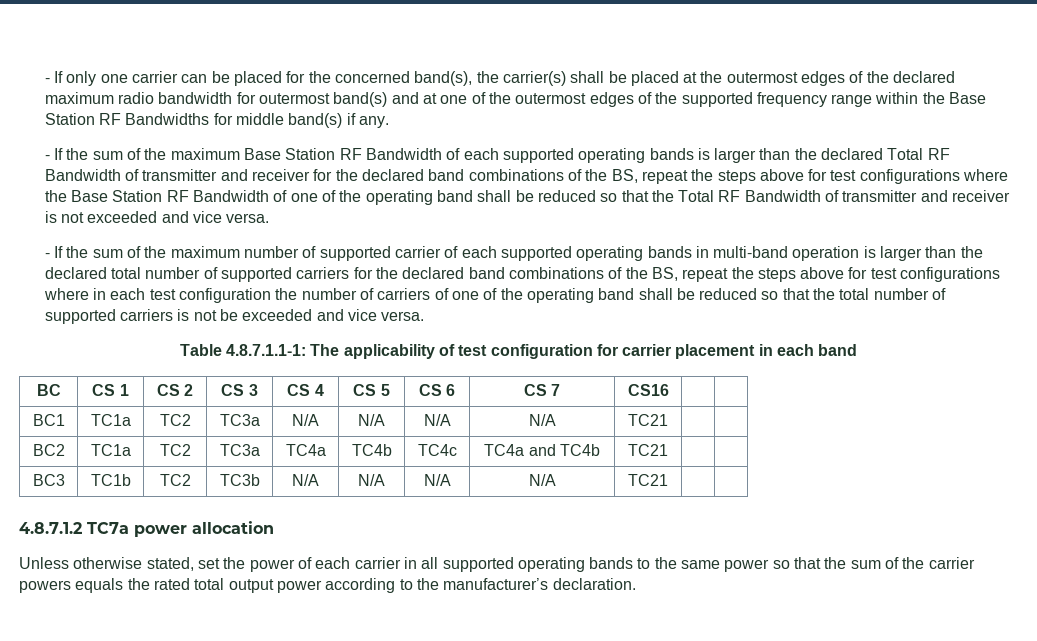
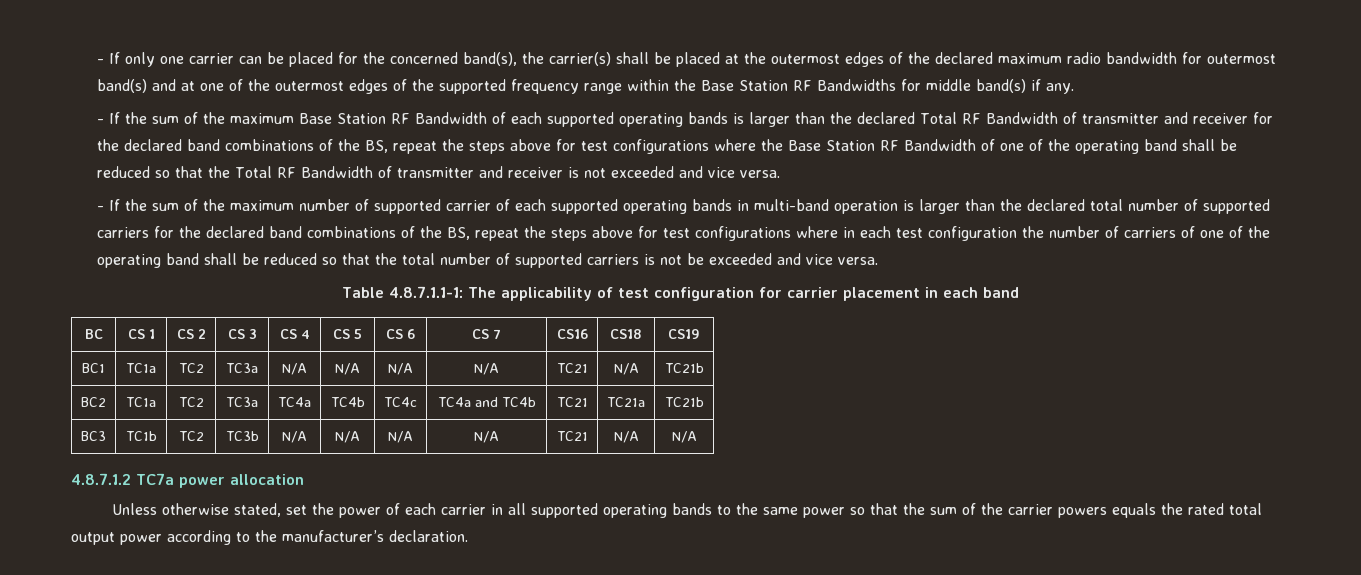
- BC | CS 1 | CS 2 | CS 3 | CS 4 | CS 5 | CS 6 | CS 7 | CS16 | |
+ BC | CS 1 | CS 2 | CS 3 | CS 4 | CS 5 | CS 6 | CS 7 | CS16 | CS18 | CS19
- BC1 | TC1a | TC2 | TC3a | N/A | N/A | N/A | N/A | TC21 | |
+ BC1 | TC1a | TC2 | TC3a | N/A | N/A | N/A | N/A | TC21 | N/A | TC21b
- BC2 | TC1a | TC2 | TC3a | TC4a | TC4b | TC4c | TC4a and TC4b | TC21 | |
+ BC2 | TC1a | TC2 | TC3a | TC4a | TC4b | TC4c | TC4a and TC4b | TC21 | TC21a | TC21b
- BC3 | TC1b | TC2 | TC3b | N/A | N/A | N/A | N/A | TC21 | |
+ BC3 | TC1b | TC2 | TC3b | N/A | N/A | N/A | N/A | TC21 | N/A | N/A

